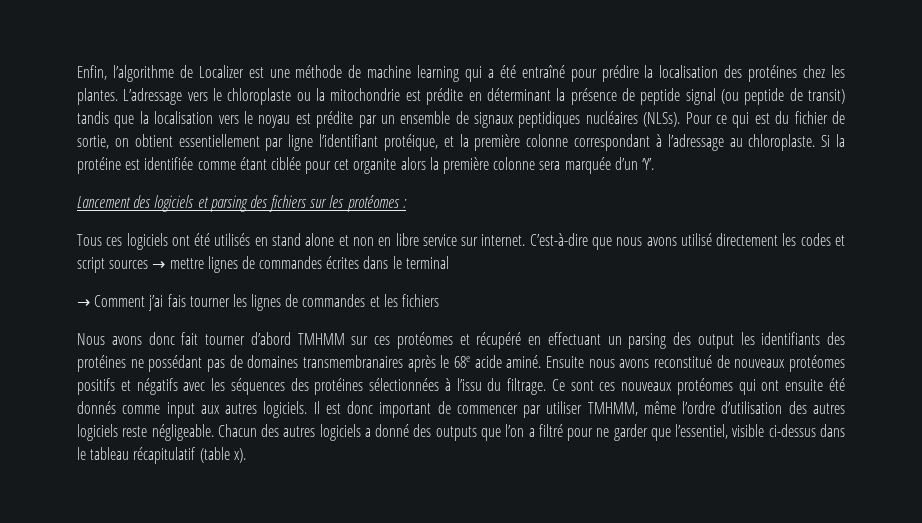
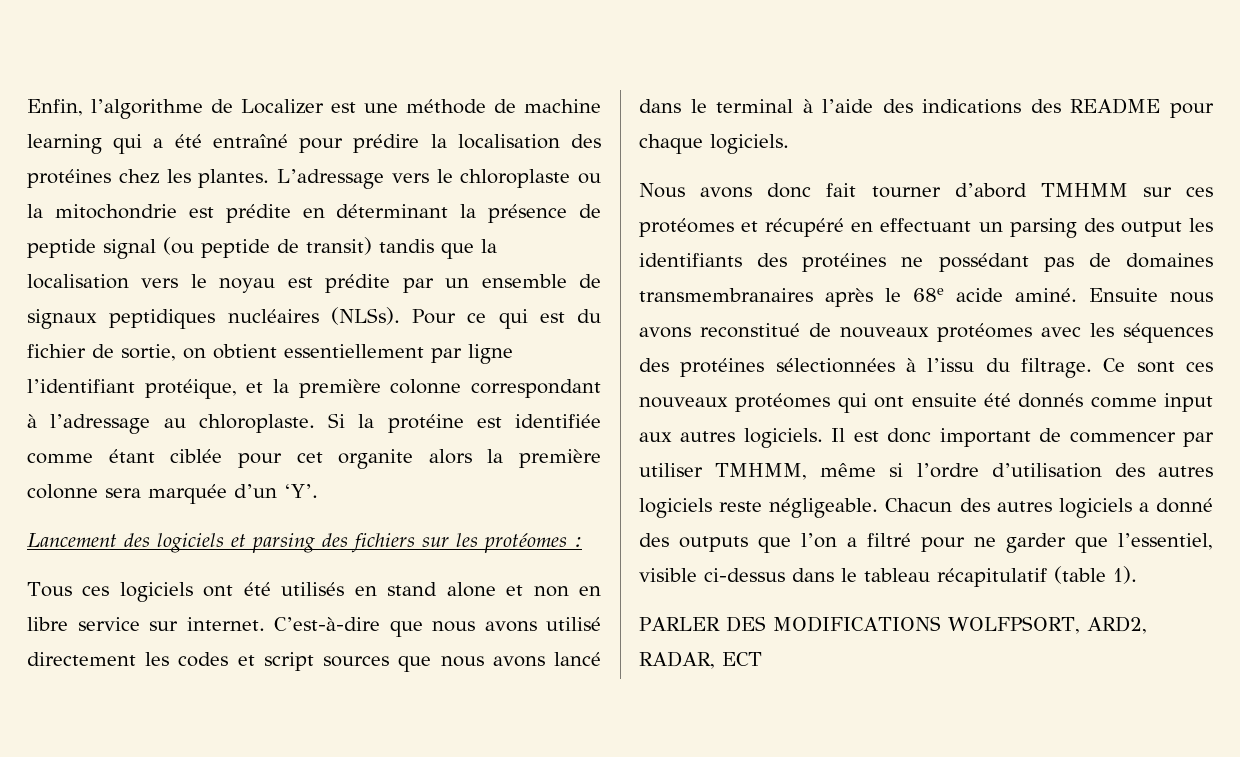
- C’est-à-dire que nous avons utilisé directement les codes et script sources → mettre lignes de commandes écrites dans le terminal
- → Comment j’ai fais tourner les lignes de commandes et les fichiers
+ C’est-à-dire que nous avons utilisé directement les codes et script sources que nous avons lancé dans le terminal à l’aide des indications des README pour chaque logiciels.
- Ensuite nous avons reconstitué de nouveaux protéomes positifs et négatifs avec les séquences des protéines sélectionnées à l’issu du filtrage.
+ Ensuite nous avons reconstitué de nouveaux protéomes avec les séquences des protéines sélectionnées à l’issu du filtrage.
- Il est donc important de commencer par utiliser TMHMM, même l’ordre d’utilisation des autres logiciels reste négligeable.
+ Il est donc important de commencer par utiliser TMHMM, même si l’ordre d’utilisation des autres logiciels reste négligeable.
- Chacun des autres logiciels a donné des outputs que l’on a filtré pour ne garder que l’essentiel, visible ci-dessus dans le tableau récapitulatif (table x).
+ Chacun des autres logiciels a donné des outputs que l’on a filtré pour ne garder que l’essentiel, visible ci-dessus dans le tableau récapitulatif (table 1).
+ PARLER DES MODIFICATIONS WOLFPSORT, ARD2, RADAR, ECT

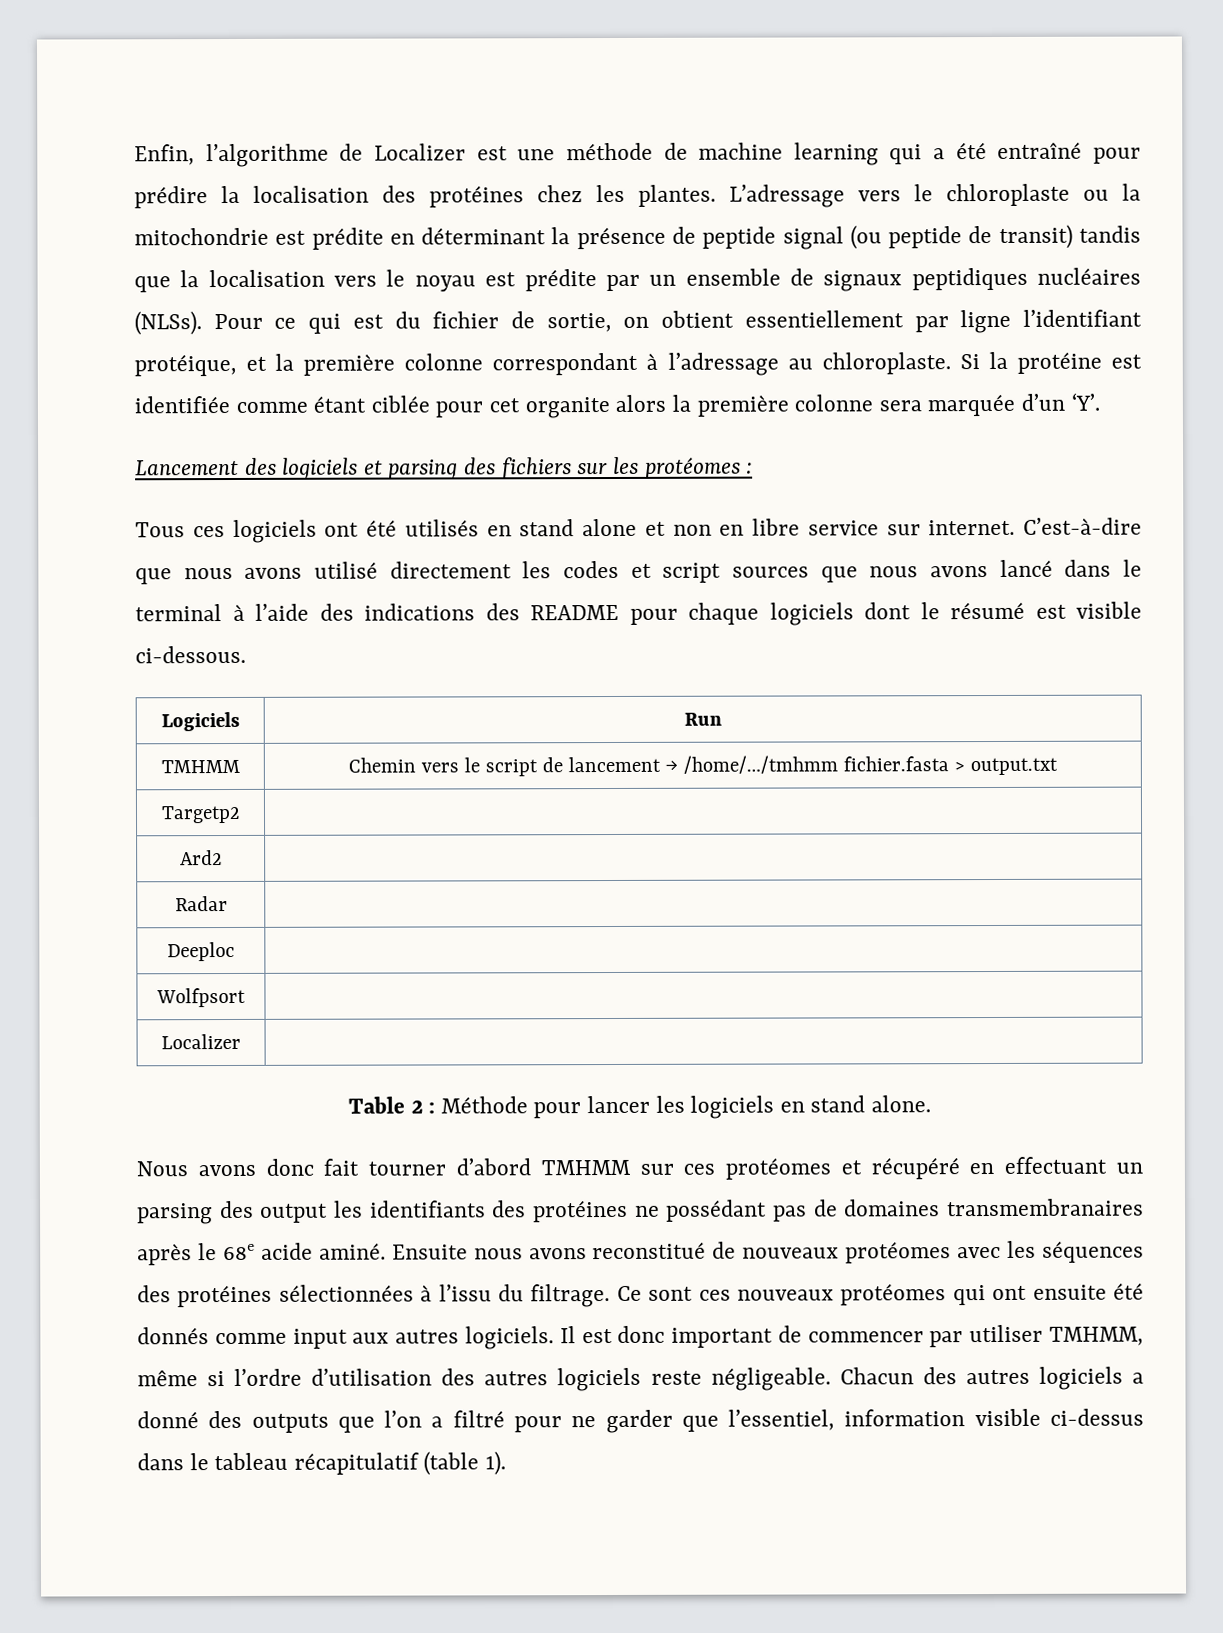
- C’est-à-dire que nous avons utilisé directement les codes et script sources que nous avons lancé dans le terminal à l’aide des indications des README pour chaque logiciels.
+ C’est-à-dire que nous avons utilisé directement les codes et script sources que nous avons lancé dans le terminal à l’aide des indications des README pour chaque logiciels dont le résumé est visible ci-dessous.
+ Logiciels | Run
+ TMHMM | Chemin vers le script de lancement → /home/…/tmhmm fichier.fasta > output.txt
+ Targetp2 |
+ Ard2 |
+ Radar |
+ Deeploc |
+ Wolfpsort |
+ Localizer |
+ Table 2 : Méthode pour lancer les logiciels en stand alone.
- Chacun des autres logiciels a donné des outputs que l’on a filtré pour ne garder que l’essentiel, visible ci-dessus dans le tableau récapitulatif (table 1).
+ Chacun des autres logiciels a donné des outputs que l’on a filtré pour ne garder que l’essentiel, information visible ci-dessus dans le tableau récapitulatif (table 1).
- PARLER DES MODIFICATIONS WOLFPSORT, ARD2, RADAR, ECT

